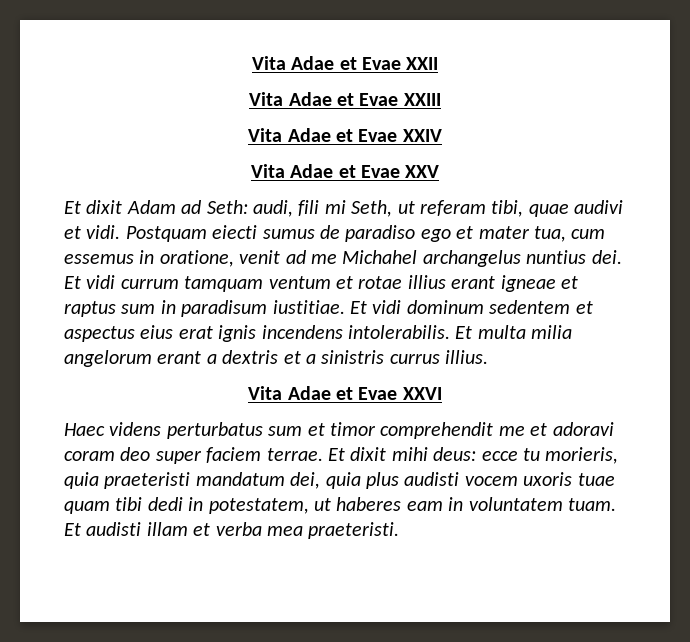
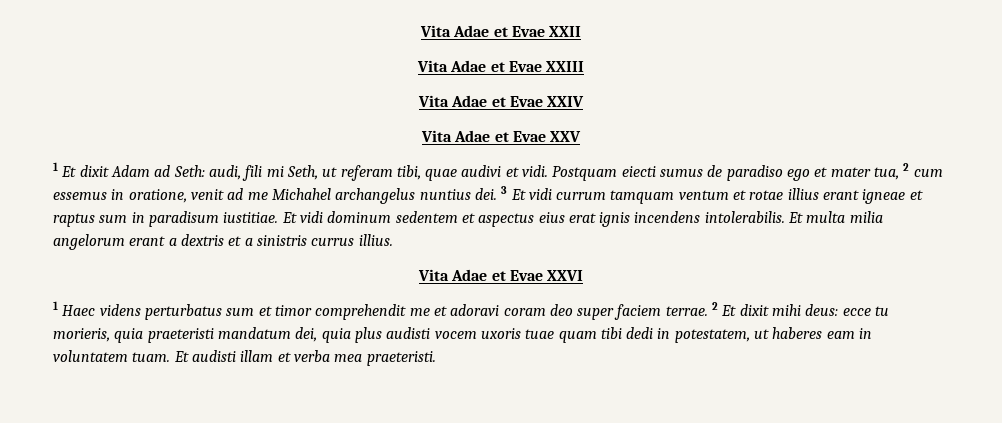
- Et dixit Adam ad Seth: audi, fili mi Seth, ut referam tibi, quae audivi et vidi.
+ 1 Et dixit Adam ad Seth: audi, fili mi Seth, ut referam tibi, quae audivi et vidi.
- Postquam eiecti sumus de paradiso ego et mater tua, cum essemus in oratione, venit ad me Michahel archangelus nuntius dei.
+ Postquam eiecti sumus de paradiso ego et mater tua, 2 cum essemus in oratione, venit ad me Michahel archangelus nuntius dei.
- Et vidi currum tamquam ventum et rotae illius erant igneae et raptus sum in paradisum iustitiae.
+ 3 Et vidi currum tamquam ventum et rotae illius erant igneae et raptus sum in paradisum iustitiae.
- Haec videns perturbatus sum et timor comprehendit me et adoravi coram deo super faciem terrae.
+ 1 Haec videns perturbatus sum et timor comprehendit me et adoravi coram deo super faciem terrae.
- Et dixit mihi deus: ecce tu morieris, quia praeteristi mandatum dei, quia plus audisti vocem uxoris tuae quam tibi dedi in potestatem, ut haberes eam in voluntatem tuam.
+ 2 Et dixit mihi deus: ecce tu morieris, quia praeteristi mandatum dei, quia plus audisti vocem uxoris tuae quam tibi dedi in potestatem, ut haberes eam in voluntatem tuam.

